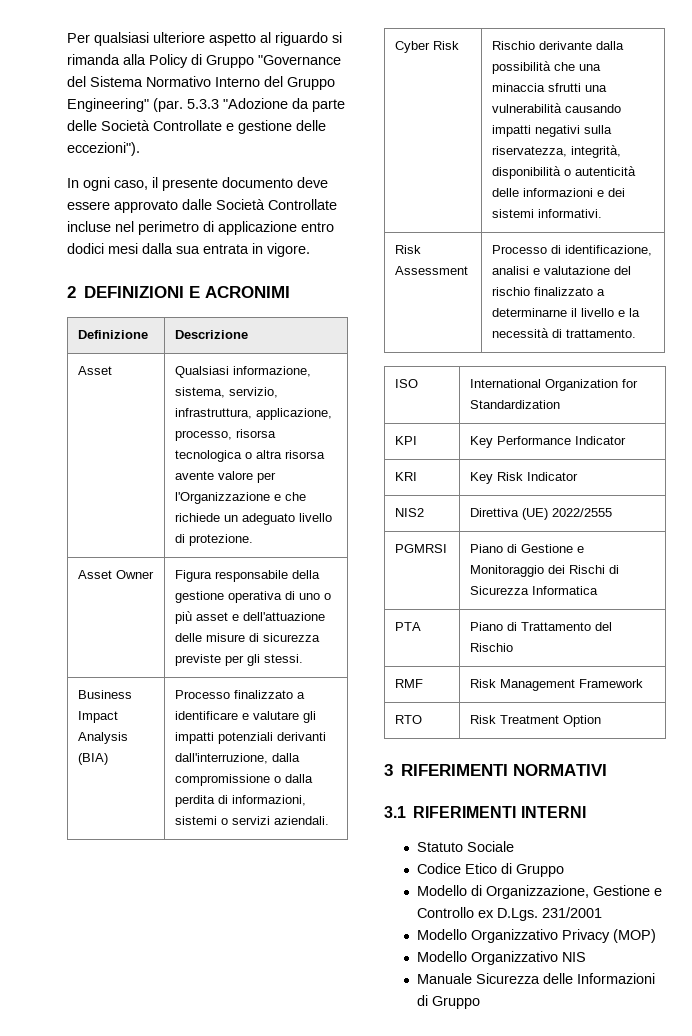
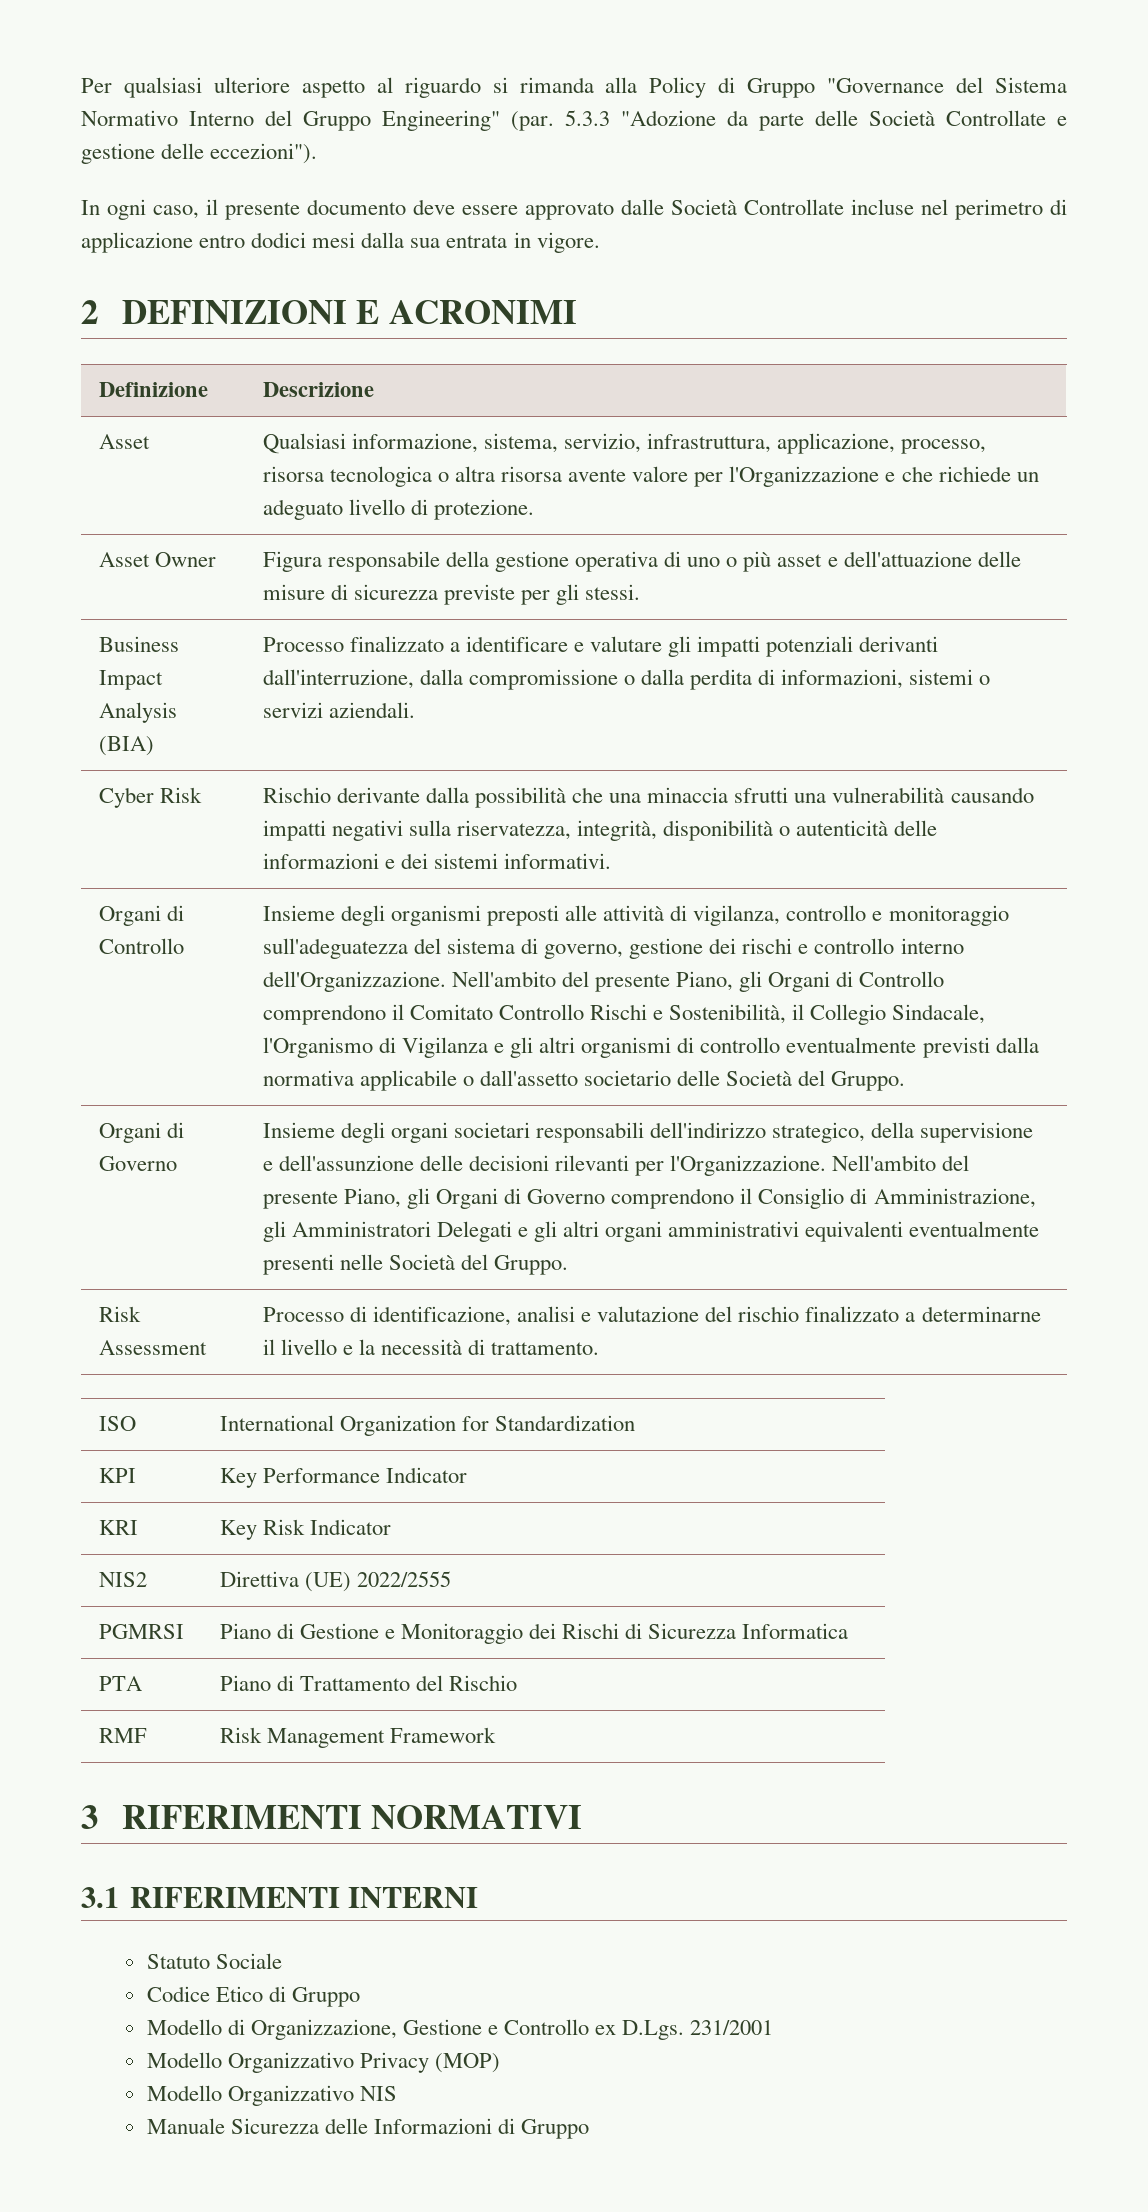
+ Organi di Controllo | Insieme degli organismi preposti alle attività di vigilanza, controllo e monitoraggio sull'adeguatezza del sistema di governo, gestione dei rischi e controllo interno dell'Organizzazione. Nell'ambito del presente Piano, gli Organi di Controllo comprendono il Comitato Controllo Rischi e Sostenibilità, il Collegio Sindacale, l'Organismo di Vigilanza e gli altri organismi di controllo eventualmente previsti dalla normativa applicabile o dall'assetto societario delle Società del Gruppo.
+ Organi di Governo | Insieme degli organi societari responsabili dell'indirizzo strategico, della supervisione e dell'assunzione delle decisioni rilevanti per l'Organizzazione. Nell'ambito del presente Piano, gli Organi di Governo comprendono il Consiglio di Amministrazione, gli Amministratori Delegati e gli altri organi amministrativi equivalenti eventualmente presenti nelle Società del Gruppo.
- RTO | Risk Treatment Option

